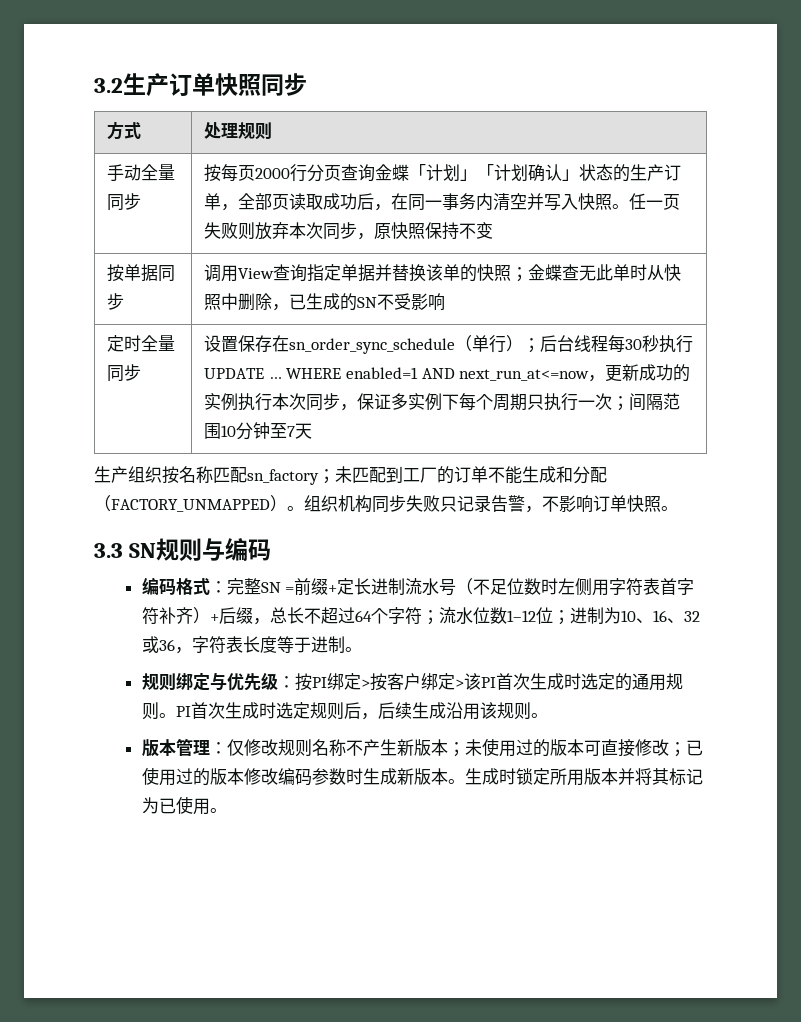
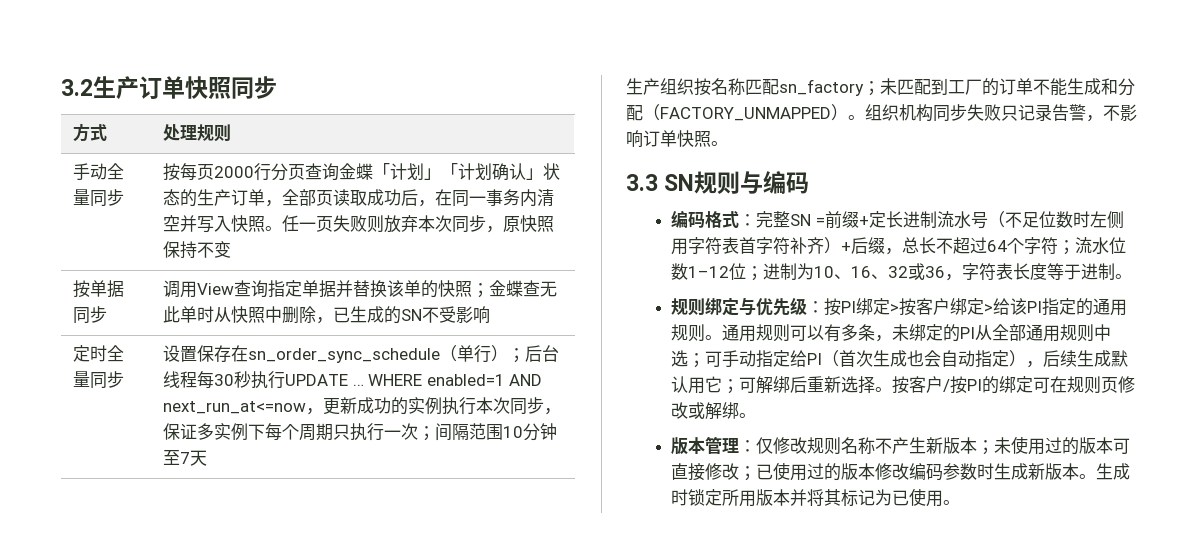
- 规则绑定与优先级：按PI绑定>按客户绑定>该PI首次生成时选定的通用规则。PI首次生成时选定规则后，后续生成沿用该规则。
+ 规则绑定与优先级：按PI绑定>按客户绑定>给该PI指定的通用规则。通用规则可以有多条，未绑定的PI从全部通用规则中选；可手动指定给PI（首次生成也会自动指定），后续生成默认用它；可解绑后重新选择。按客户/按PI的绑定可在规则页修改或解绑。

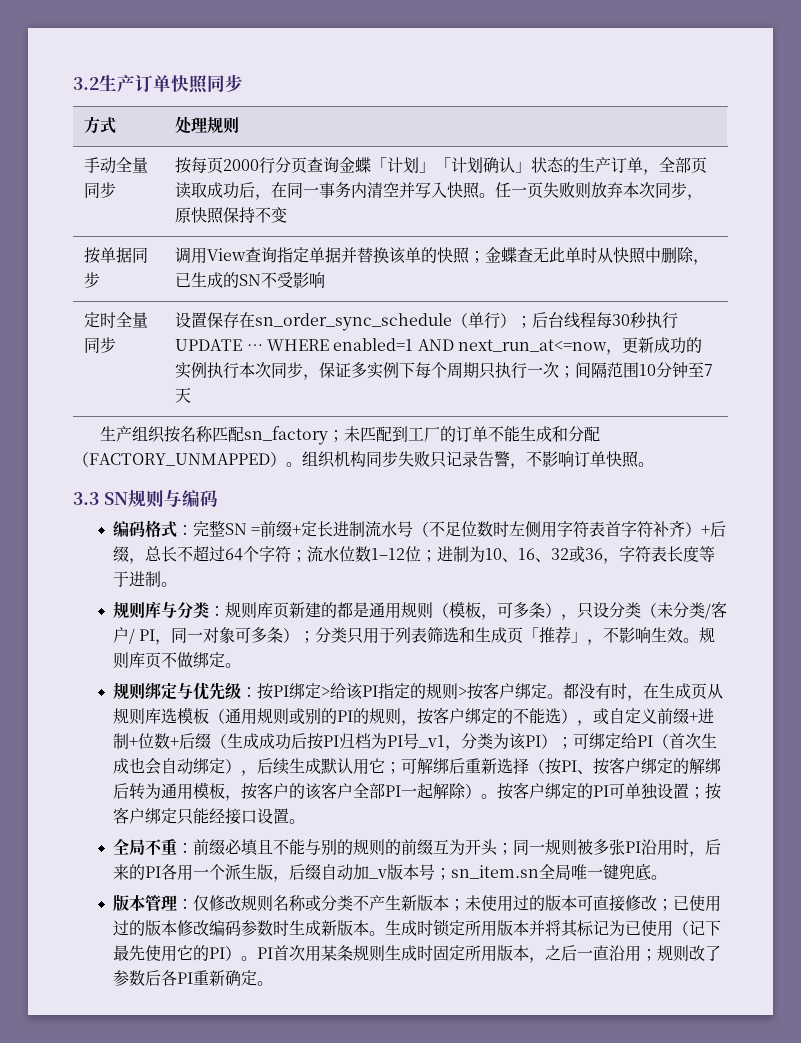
+ 规则库与分类：规则库页新建的都是通用规则（模板，可多条），只设分类（未分类/客户/ PI，同一对象可多条）；分类只用于列表筛选和生成页「推荐」，不影响生效。规则库页不做绑定。
- 规则绑定与优先级：按PI绑定>按客户绑定>给该PI指定的通用规则。通用规则可以有多条，未绑定的PI从全部通用规则中选；可手动指定给PI（首次生成也会自动指定），后续生成默认用它；可解绑后重新选择。按客户/按PI的绑定可在规则页修改或解绑。
+ 规则绑定与优先级：按PI绑定>给该PI指定的规则>按客户绑定。都没有时，在生成页从规则库选模板（通用规则或别的PI的规则，按客户绑定的不能选），或自定义前缀+进制+位数+后缀（生成成功后按PI归档为PI号_v1，分类为该PI）；可绑定给PI（首次生成也会自动绑定），后续生成默认用它；可解绑后重新选择（按PI、按客户绑定的解绑后转为通用模板，按客户的该客户全部PI一起解除）。按客户绑定的PI可单独设置；按客户绑定只能经接口设置。
+ 全局不重：前缀必填且不能与别的规则的前缀互为开头；同一规则被多张PI沿用时，后来的PI各用一个派生版，后缀自动加_v版本号；sn_item.sn全局唯一键兜底。
- 版本管理：仅修改规则名称不产生新版本；未使用过的版本可直接修改；已使用过的版本修改编码参数时生成新版本。
+ 版本管理：仅修改规则名称或分类不产生新版本；未使用过的版本可直接修改；已使用过的版本修改编码参数时生成新版本。
- 生成时锁定所用版本并将其标记为已使用。
+ 生成时锁定所用版本并将其标记为已使用（记下最先使用它的PI）。PI首次用某条规则生成时固定所用版本，之后一直沿用；规则改了参数后各PI重新确定。

